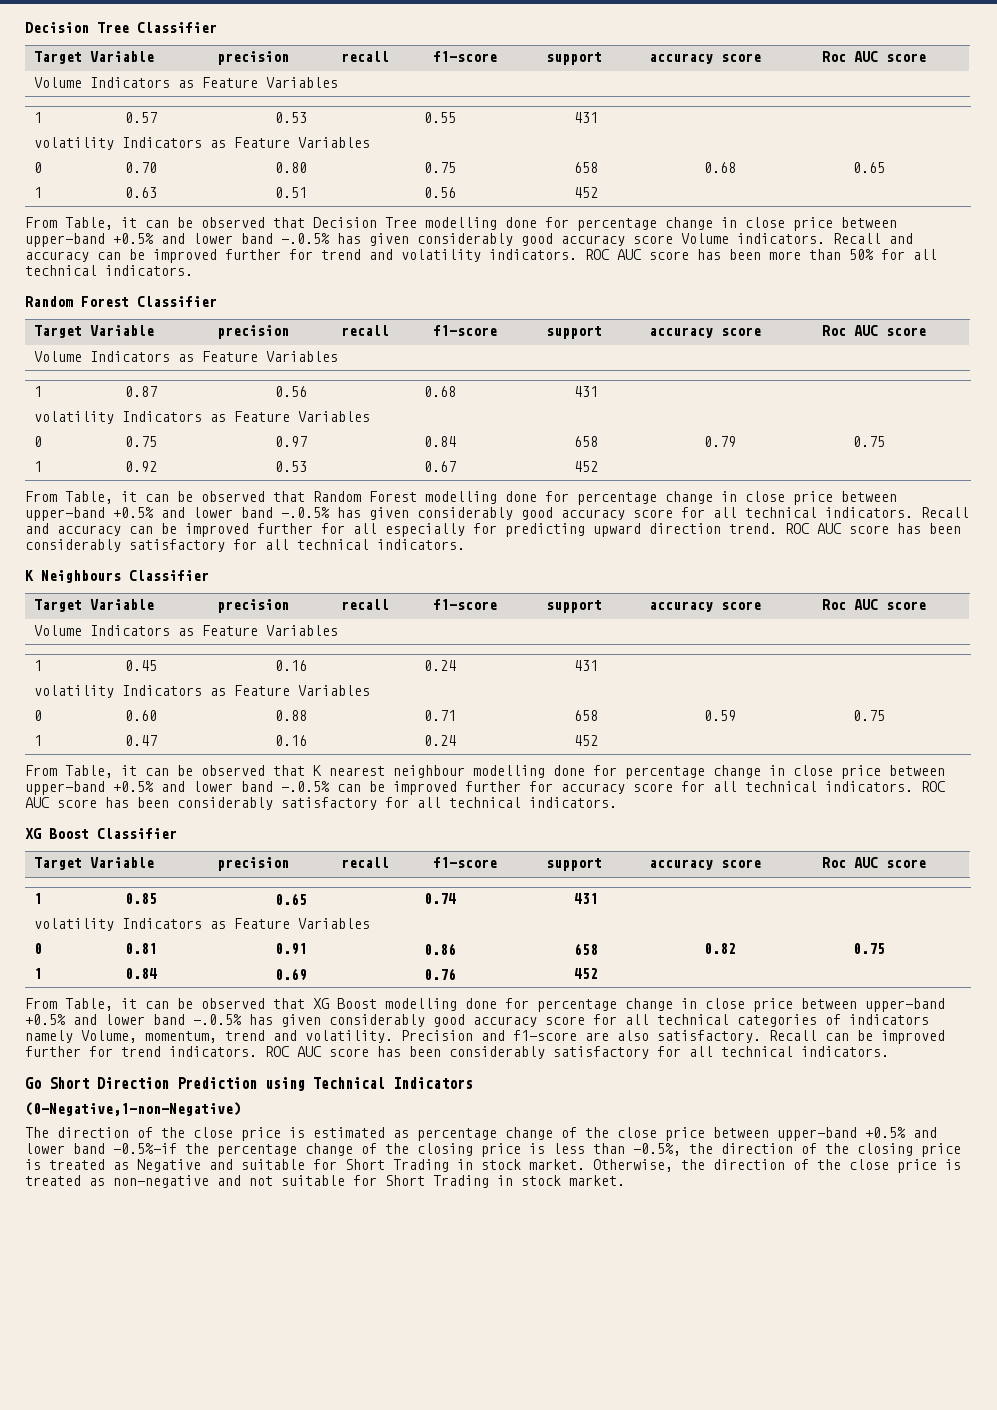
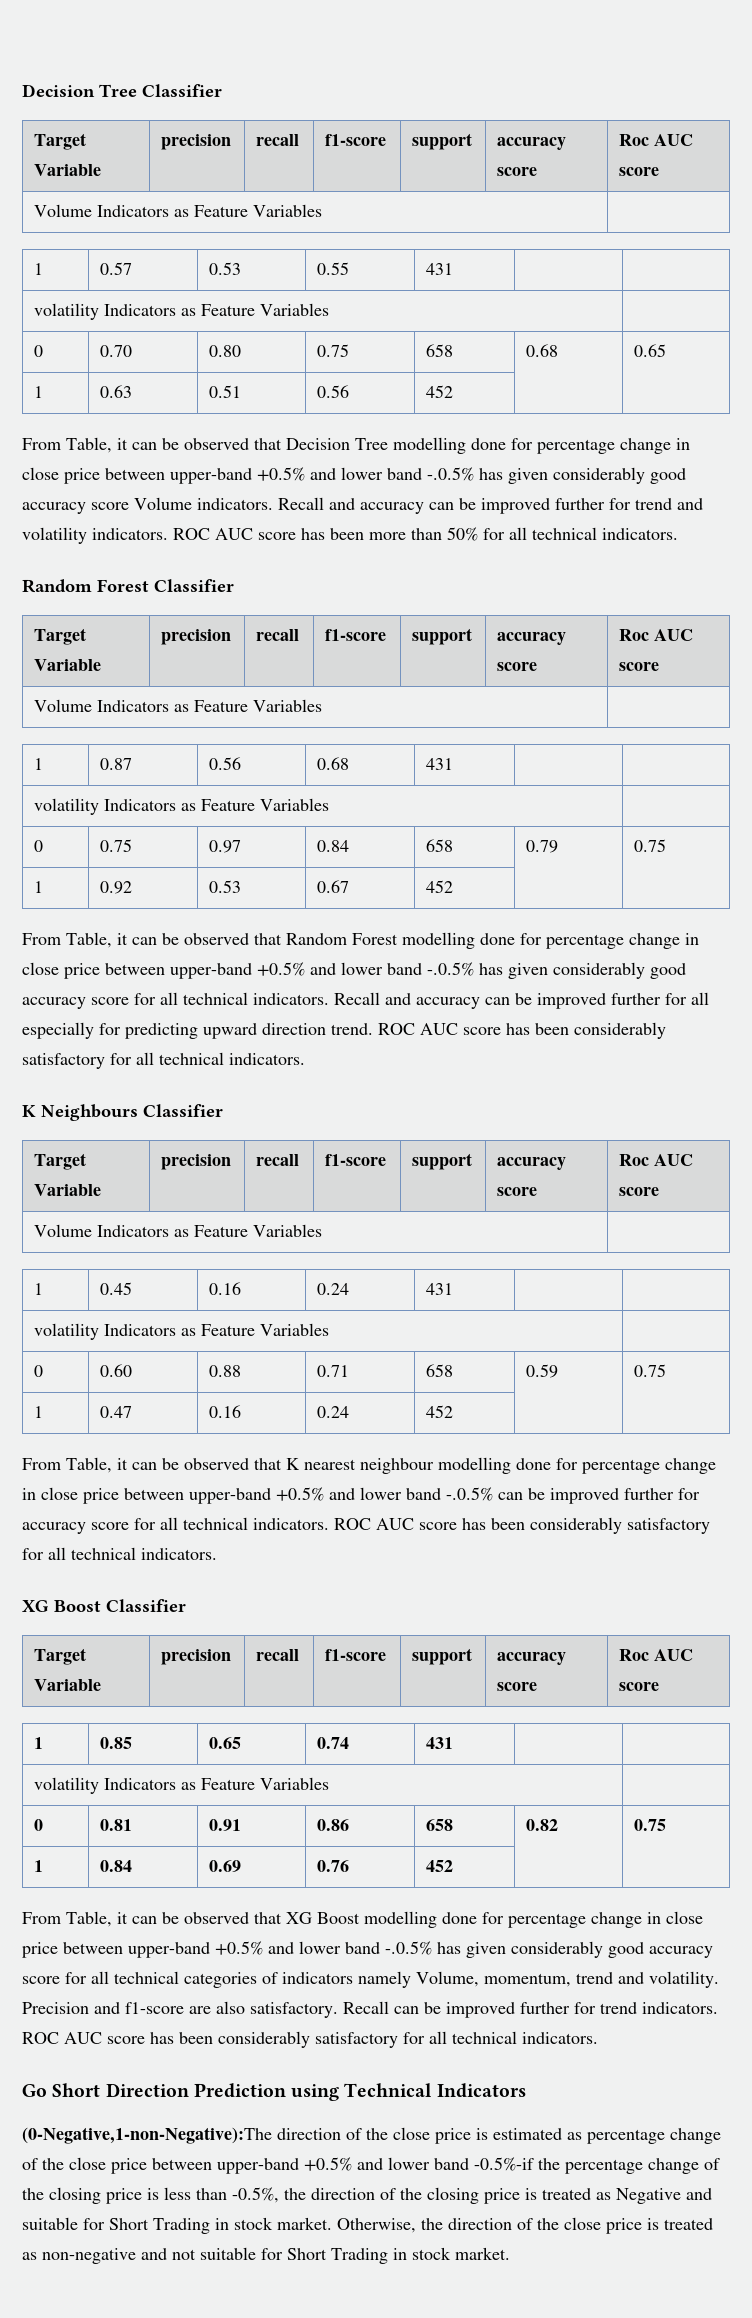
- (0-Negative,1-non-Negative)
- The direction of the close price is estimated as percentage change of the close price between upper-band +0.5% and lower band -0.5%-if the percentage change of the closing price is less than -0.5%, the direction of the closing price is treated as Negative and suitable for Short Trading in stock market.
+ (0-Negative,1-non-Negative):The direction of the close price is estimated as percentage change of the close price between upper-band +0.5% and lower band -0.5%-if the percentage change of the closing price is less than -0.5%, the direction of the closing price is treated as Negative and suitable for Short Trading in stock market.

